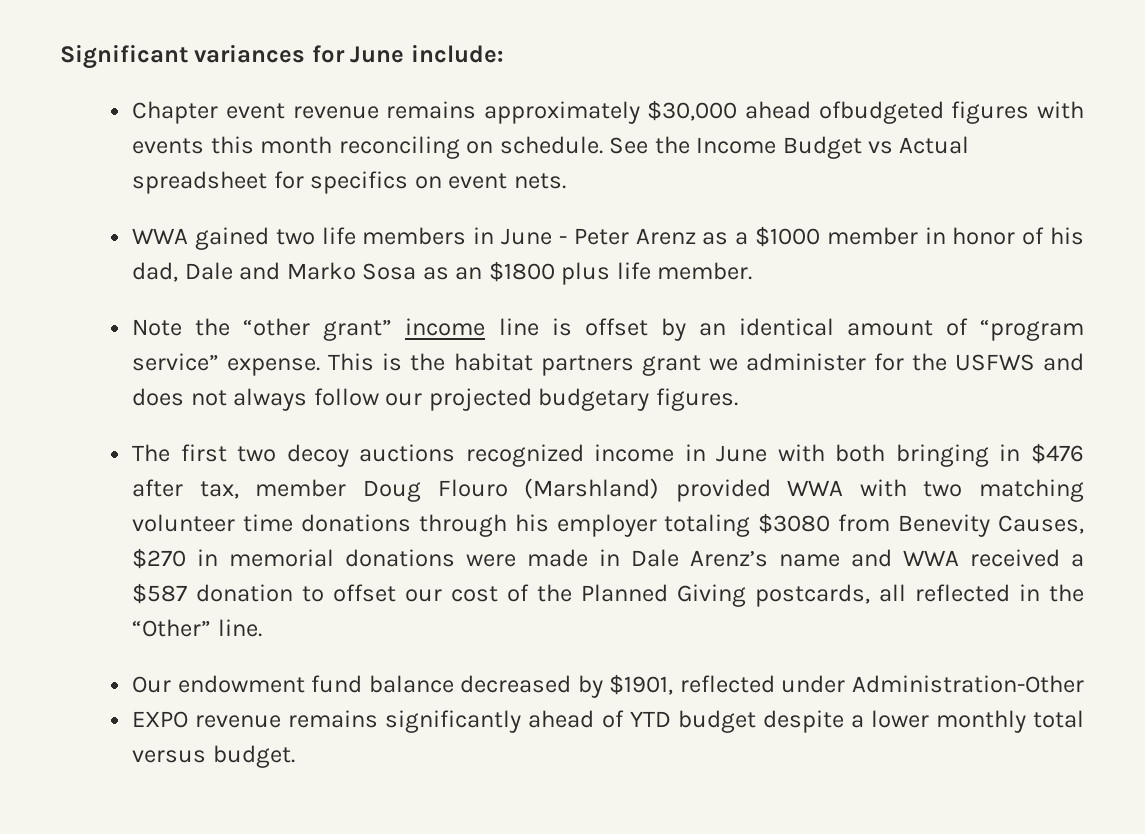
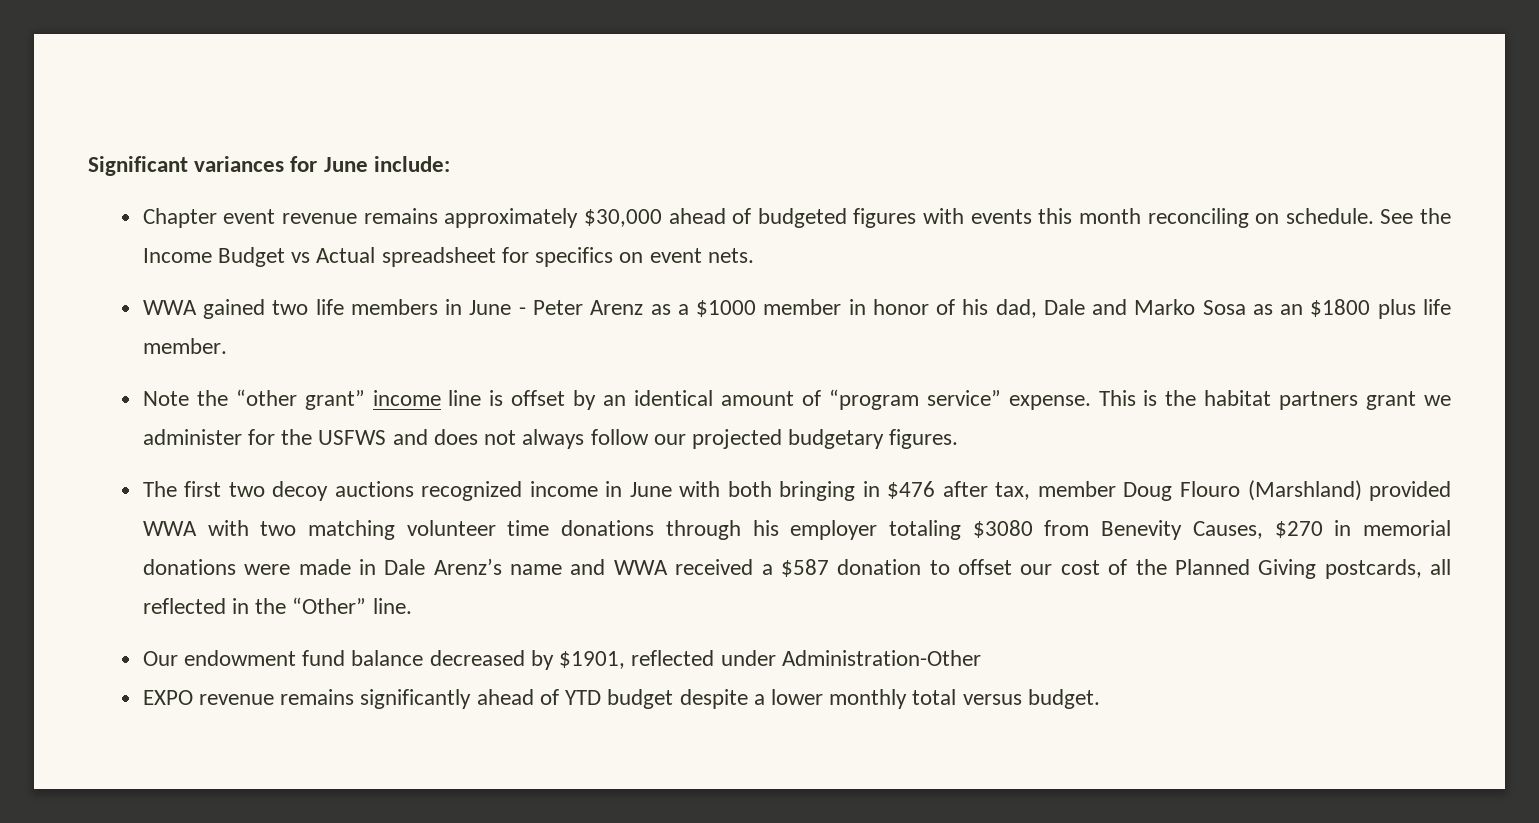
- Chapter event revenue remains approximately $30,000 ahead ofbudgeted figures with events this month reconciling on schedule.
+ Chapter event revenue remains approximately $30,000 ahead of budgeted figures with events this month reconciling on schedule.

